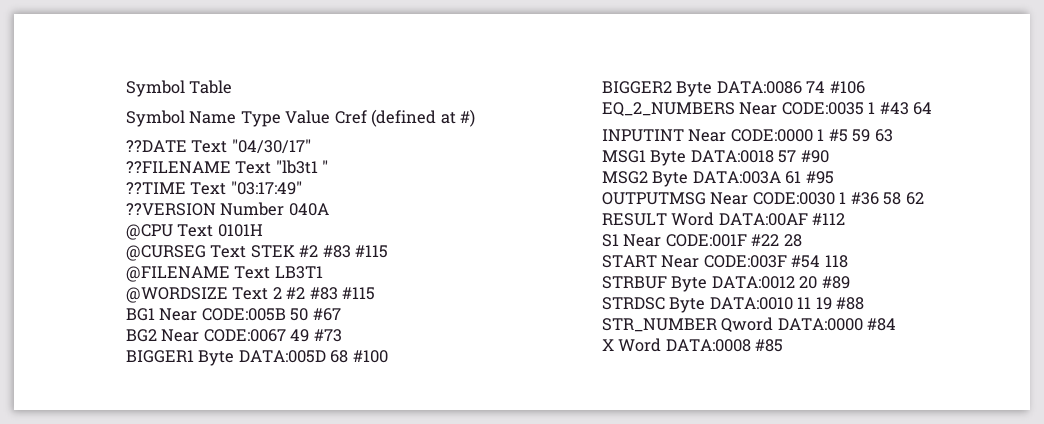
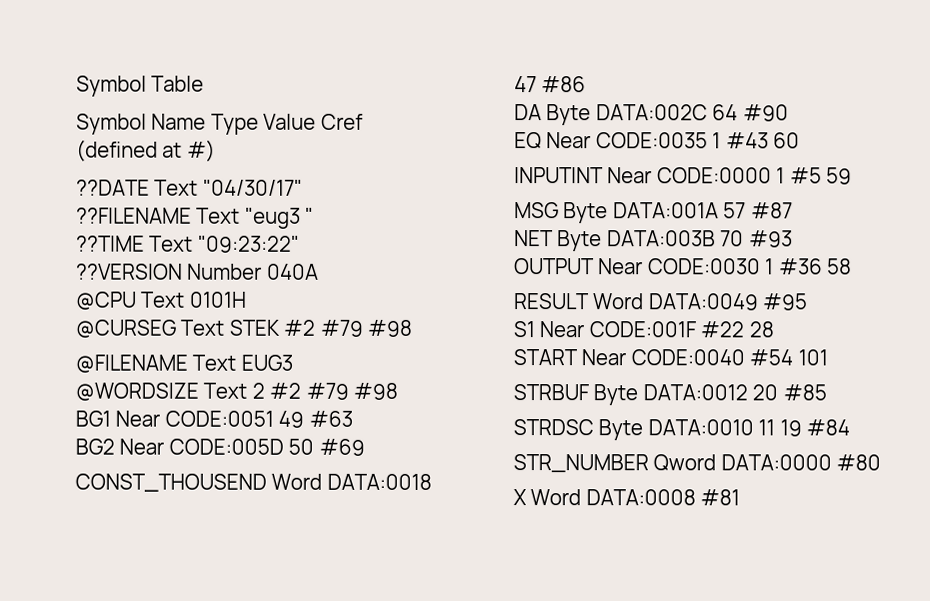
- ??FILENAME Text "lb3t1 "
+ ??FILENAME Text "eug3 "
- ??TIME Text "03:17:49"
+ ??TIME Text "09:23:22"
- @CURSEG Text STEK #2 #83 #115
+ @CURSEG Text STEK #2 #79 #98
- @FILENAME Text LB3T1
+ @FILENAME Text EUG3
- @WORDSIZE Text 2 #2 #83 #115
+ @WORDSIZE Text 2 #2 #79 #98
- BG1 Near CODE:005B 50 #67
+ BG1 Near CODE:0051 49 #63
- BG2 Near CODE:0067 49 #73
- BIGGER1 Byte DATA:005D 68 #100
- BIGGER2 Byte DATA:0086 74 #106
- EQ_2_NUMBERS Near CODE:0035 1 #43 64
+ BG2 Near CODE:005D 50 #69
+ CONST_THOUSEND Word DATA:0018 47 #86
+ DA Byte DATA:002C 64 #90
+ EQ Near CODE:0035 1 #43 60
- INPUTINT Near CODE:0000 1 #5 59 63
- MSG1 Byte DATA:0018 57 #90
- MSG2 Byte DATA:003A 61 #95
- OUTPUTMSG Near CODE:0030 1 #36 58 62
+ INPUTINT Near CODE:0000 1 #5 59
+ MSG Byte DATA:001A 57 #87
+ NET Byte DATA:003B 70 #93
+ OUTPUT Near CODE:0030 1 #36 58
- RESULT Word DATA:00AF #112
+ RESULT Word DATA:0049 #95
- START Near CODE:003F #54 118
+ START Near CODE:0040 #54 101
- STRBUF Byte DATA:0012 20 #89
+ STRBUF Byte DATA:0012 20 #85
- STRDSC Byte DATA:0010 11 19 #88
+ STRDSC Byte DATA:0010 11 19 #84
- STR_NUMBER Qword DATA:0000 #84
+ STR_NUMBER Qword DATA:0000 #80
- X Word DATA:0008 #85
+ X Word DATA:0008 #81

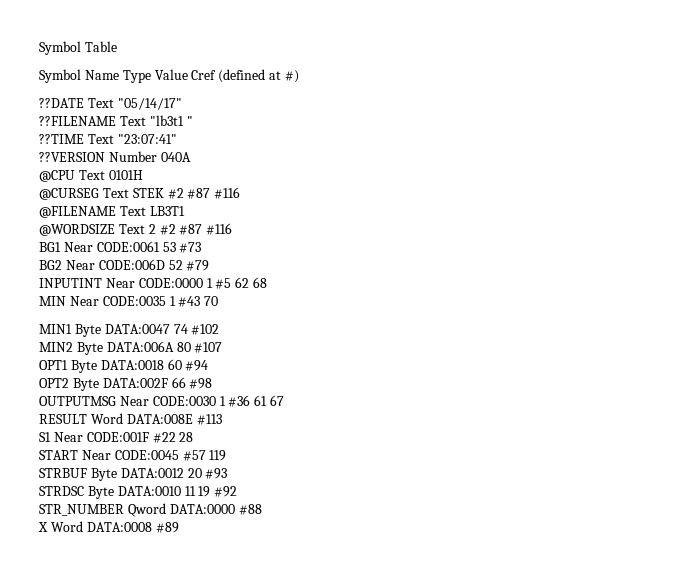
- ??DATE Text "04/30/17"
+ ??DATE Text "05/14/17"
- ??FILENAME Text "eug3 "
+ ??FILENAME Text "lb3t1 "
- ??TIME Text "09:23:22"
+ ??TIME Text "23:07:41"
- @CURSEG Text STEK #2 #79 #98
+ @CURSEG Text STEK #2 #87 #116
- @FILENAME Text EUG3
+ @FILENAME Text LB3T1
- @WORDSIZE Text 2 #2 #79 #98
+ @WORDSIZE Text 2 #2 #87 #116
- BG1 Near CODE:0051 49 #63
+ BG1 Near CODE:0061 53 #73
- BG2 Near CODE:005D 50 #69
- CONST_THOUSEND Word DATA:0018 47 #86
- DA Byte DATA:002C 64 #90
- EQ Near CODE:0035 1 #43 60
+ BG2 Near CODE:006D 52 #79
- INPUTINT Near CODE:0000 1 #5 59
- MSG Byte DATA:001A 57 #87
- NET Byte DATA:003B 70 #93
- OUTPUT Near CODE:0030 1 #36 58
+ INPUTINT Near CODE:0000 1 #5 62 68
+ MIN Near CODE:0035 1 #43 70
+ MIN1 Byte DATA:0047 74 #102
+ MIN2 Byte DATA:006A 80 #107
+ OPT1 Byte DATA:0018 60 #94
+ OPT2 Byte DATA:002F 66 #98
+ OUTPUTMSG Near CODE:0030 1 #36 61 67
- RESULT Word DATA:0049 #95
+ RESULT Word DATA:008E #113
- START Near CODE:0040 #54 101
+ START Near CODE:0045 #57 119
- STRBUF Byte DATA:0012 20 #85
+ STRBUF Byte DATA:0012 20 #93
- STRDSC Byte DATA:0010 11 19 #84
+ STRDSC Byte DATA:0010 11 19 #92
- STR_NUMBER Qword DATA:0000 #80
+ STR_NUMBER Qword DATA:0000 #88
- X Word DATA:0008 #81
+ X Word DATA:0008 #89

